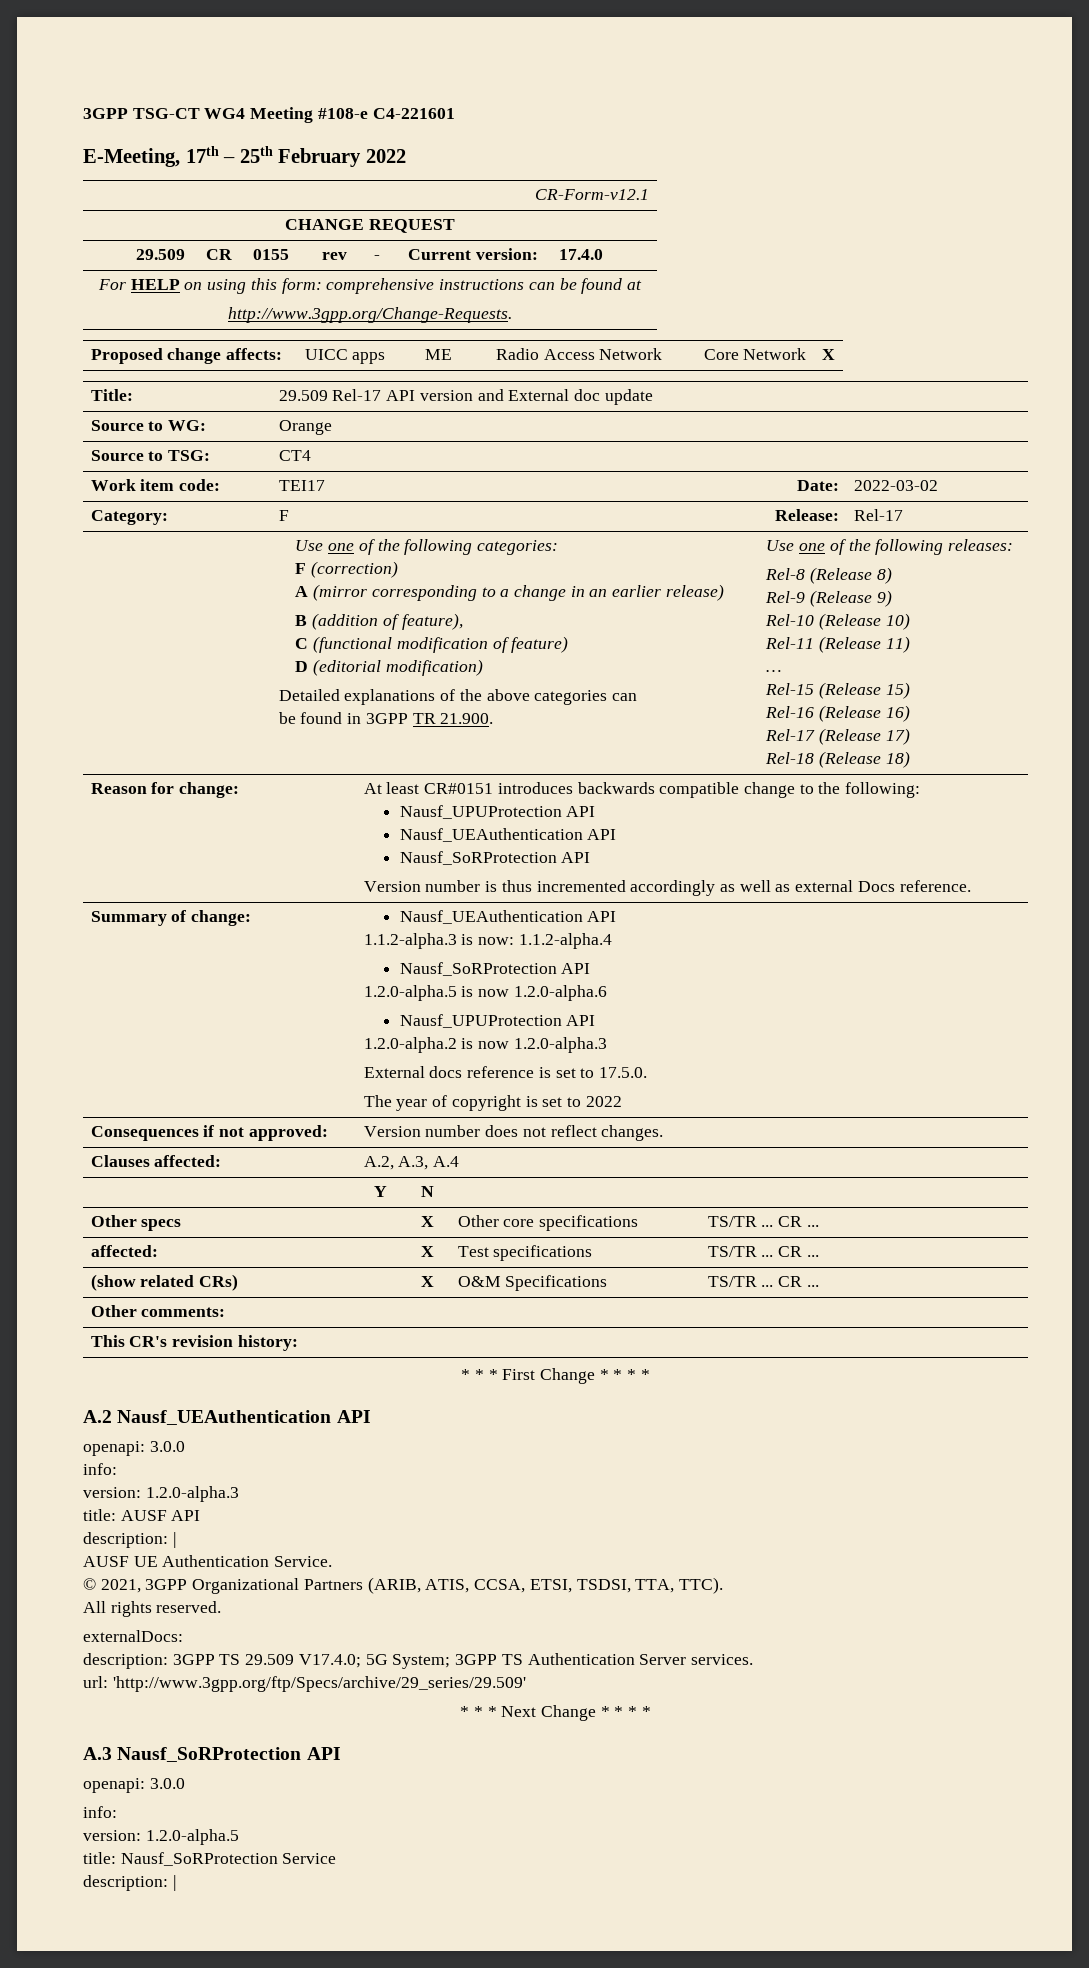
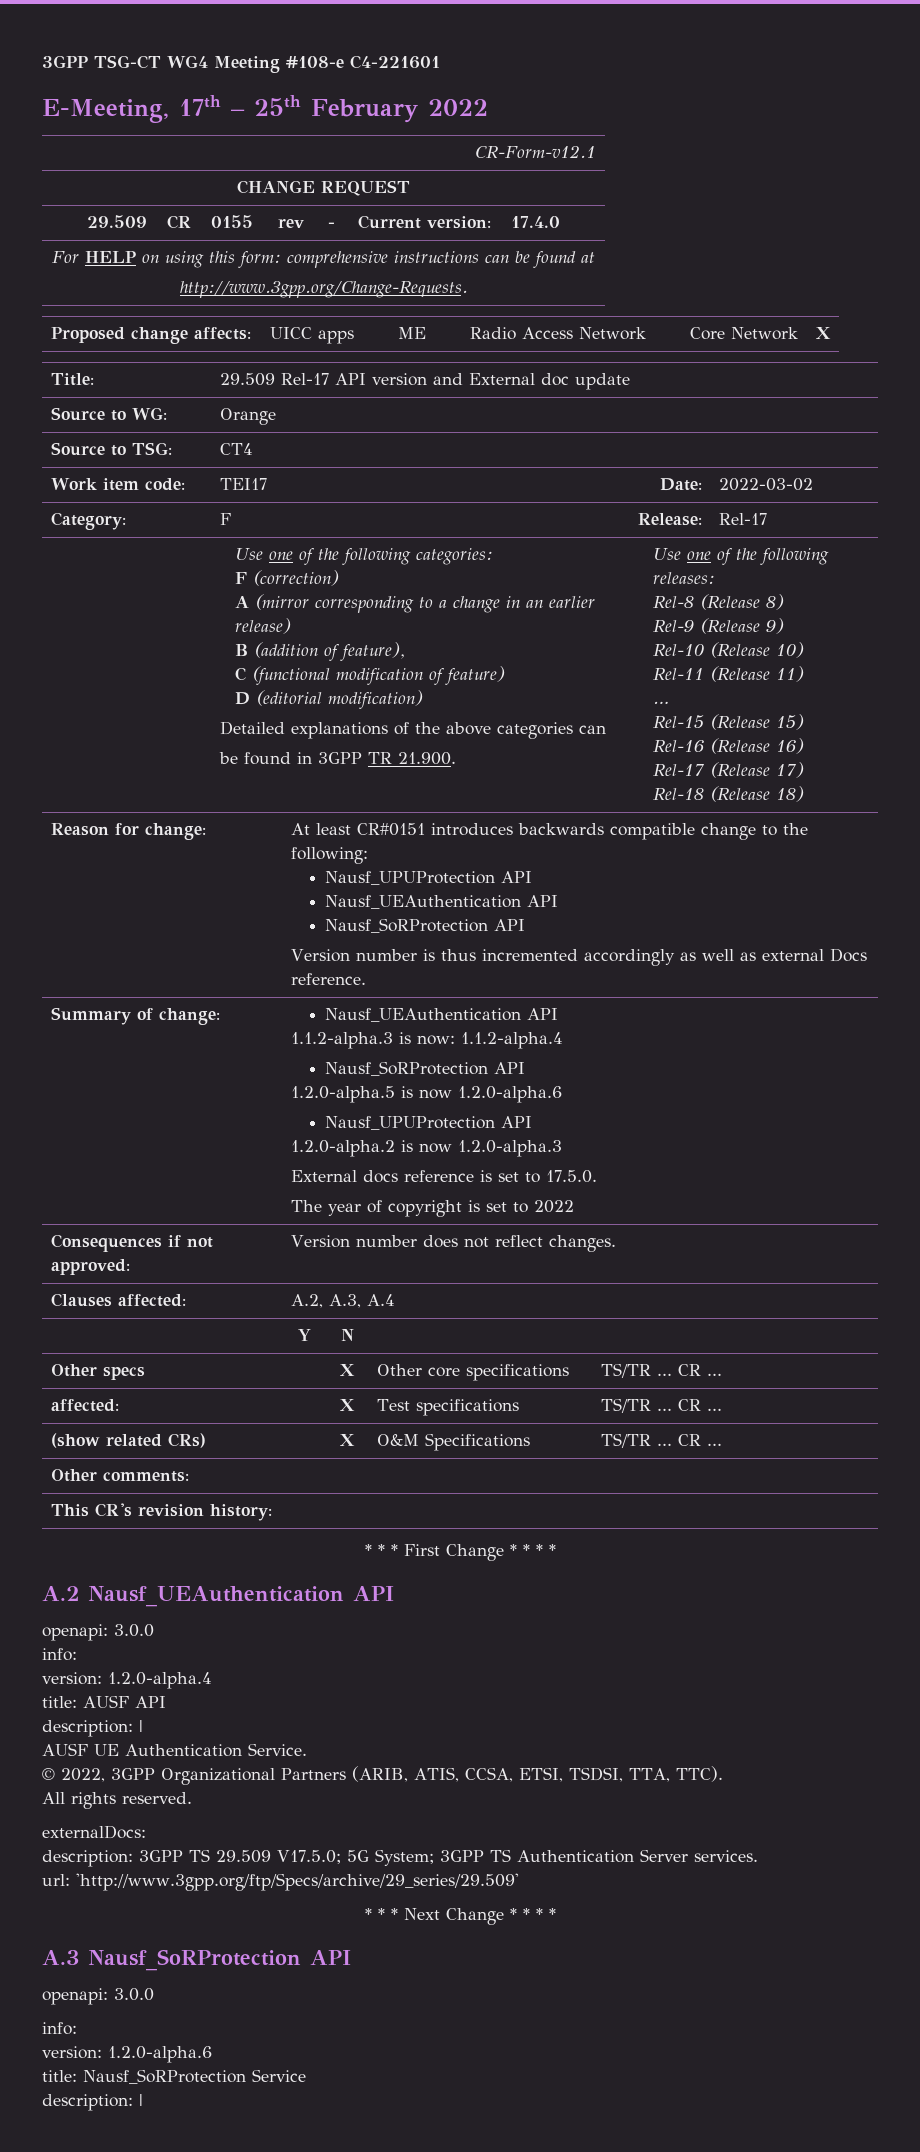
- version: 1.2.0-alpha.3
+ version: 1.2.0-alpha.4
- © 2021, 3GPP Organizational Partners (ARIB, ATIS, CCSA, ETSI, TSDSI, TTA, TTC).
+ © 2022, 3GPP Organizational Partners (ARIB, ATIS, CCSA, ETSI, TSDSI, TTA, TTC).
- description: 3GPP TS 29.509 V17.4.0; 5G System; 3GPP TS Authentication Server services.
+ description: 3GPP TS 29.509 V17.5.0; 5G System; 3GPP TS Authentication Server services.
- version: 1.2.0-alpha.5
+ version: 1.2.0-alpha.6

